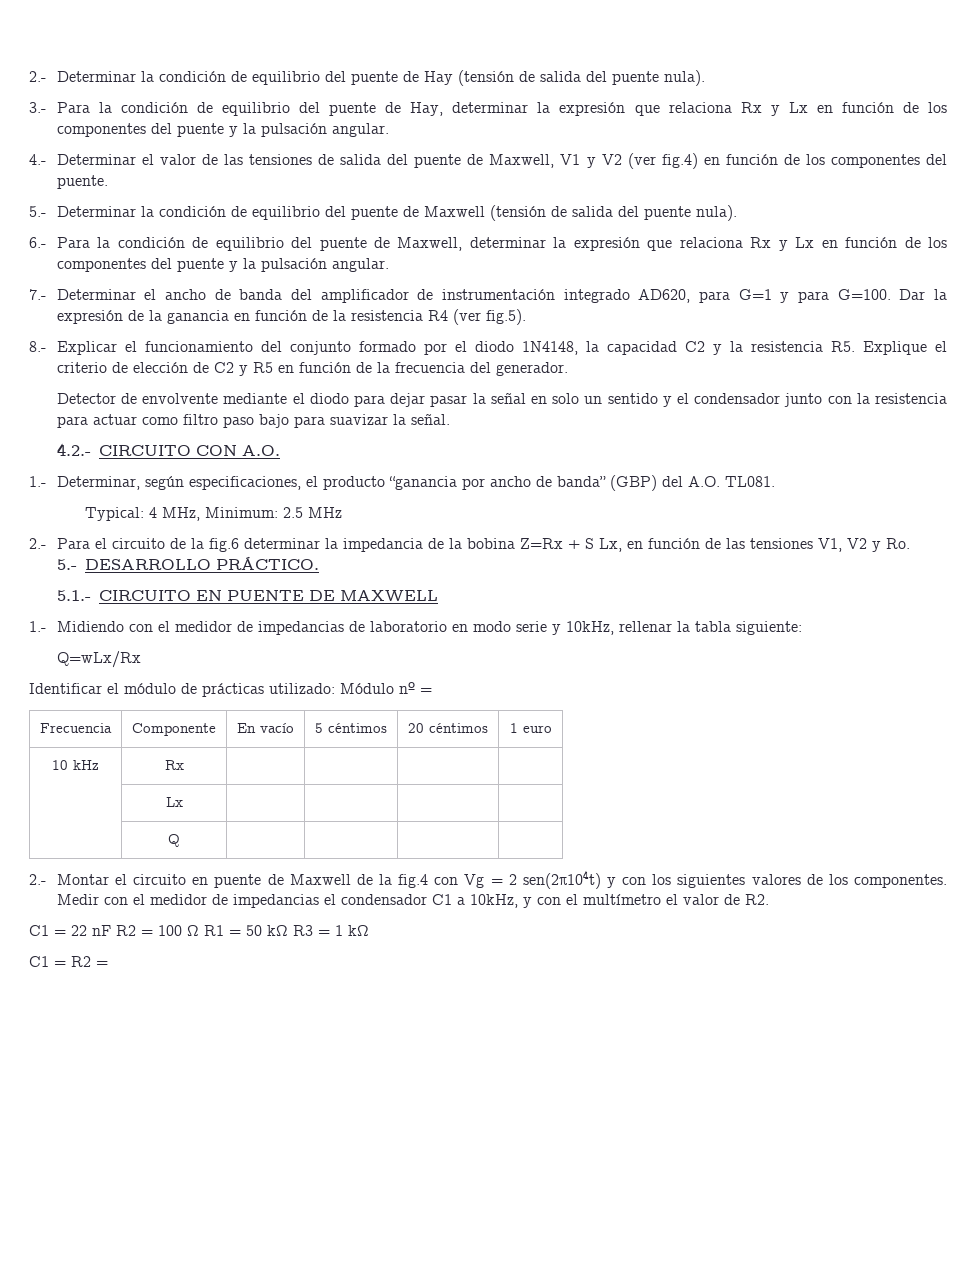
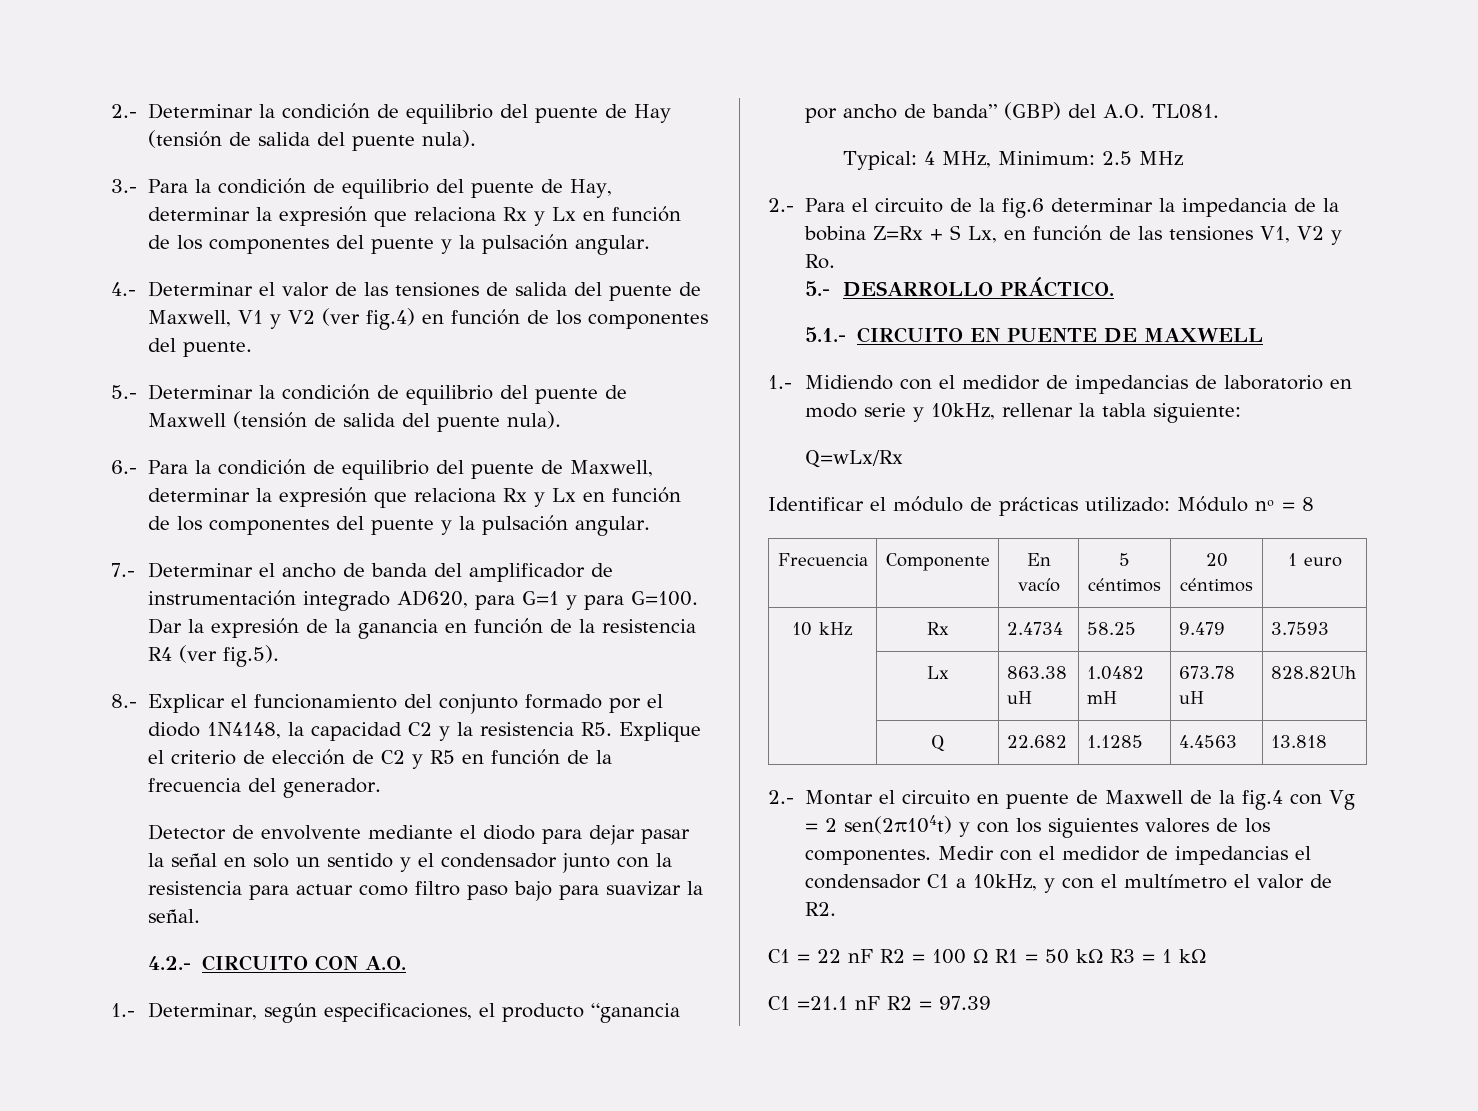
- Identificar el módulo de prácticas utilizado: Módulo nº =
+ Identificar el módulo de prácticas utilizado: Módulo nº = 8
- 10 kHz | Rx | | | |
- | Lx | | | |
- | Q | | | |
+ 10 kHz | Rx | 2.4734 | 58.25 | 9.479 | 3.7593
+ | Lx | 863.38 uH | 1.0482 mH | 673.78 uH | 828.82Uh
+ | Q | 22.682 | 1.1285 | 4.4563 | 13.818
- C1 = R2 =
+ C1 =21.1 nF R2 = 97.39

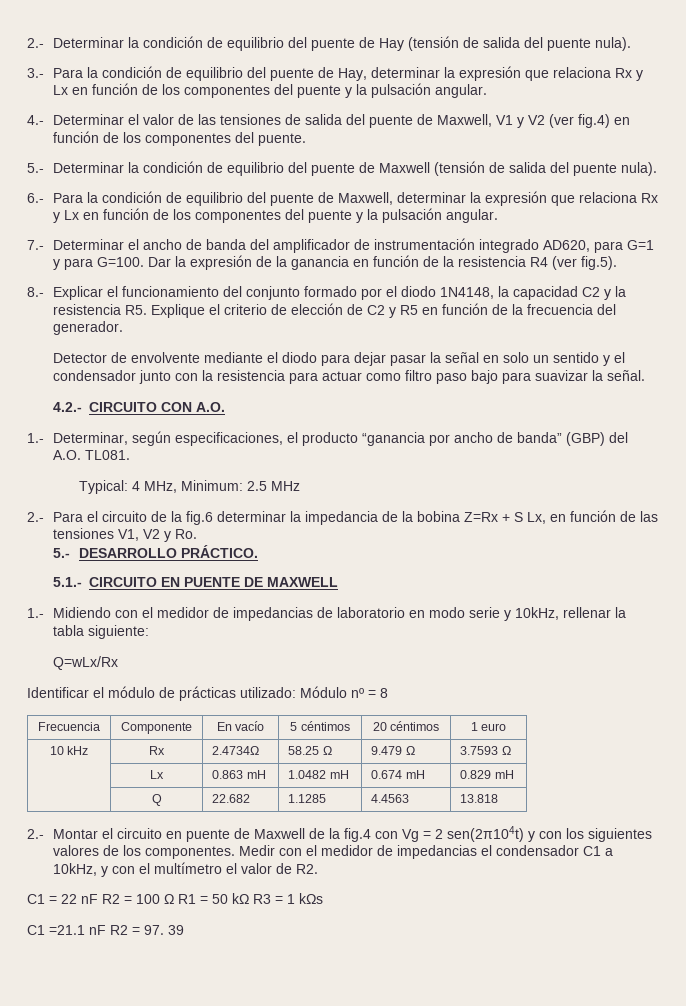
- 10 kHz | Rx | 2.4734 | 58.25 | 9.479 | 3.7593
+ 10 kHz | Rx | 2.4734Ω | 58.25 Ω | 9.479 Ω | 3.7593 Ω
- | Lx | 863.38 uH | 1.0482 mH | 673.78 uH | 828.82Uh
+ | Lx | 0.863 mH | 1.0482 mH | 0.674 mH | 0.829 mH
- C1 = 22 nF R2 = 100 Ω R1 = 50 kΩ R3 = 1 kΩ
+ C1 = 22 nF R2 = 100 Ω R1 = 50 kΩ R3 = 1 kΩs
- C1 =21.1 nF R2 = 97.39
+ C1 =21.1 nF R2 = 97. 39

